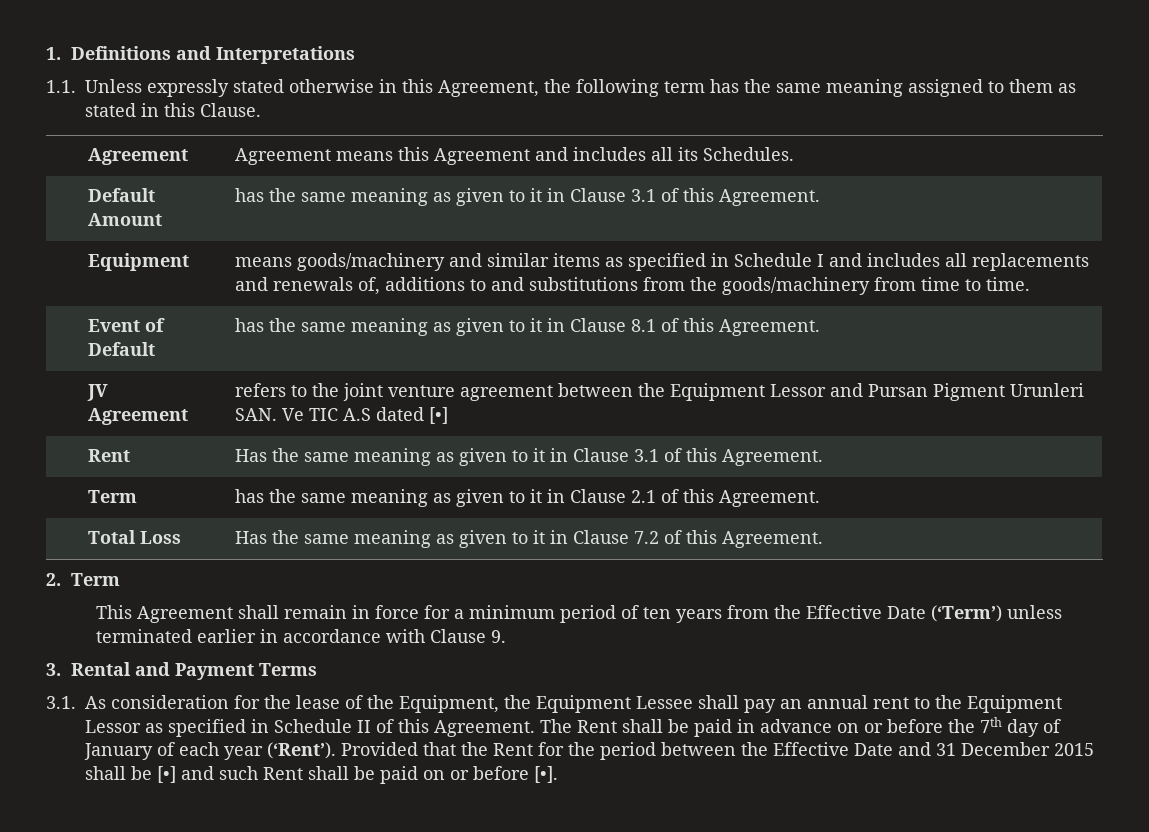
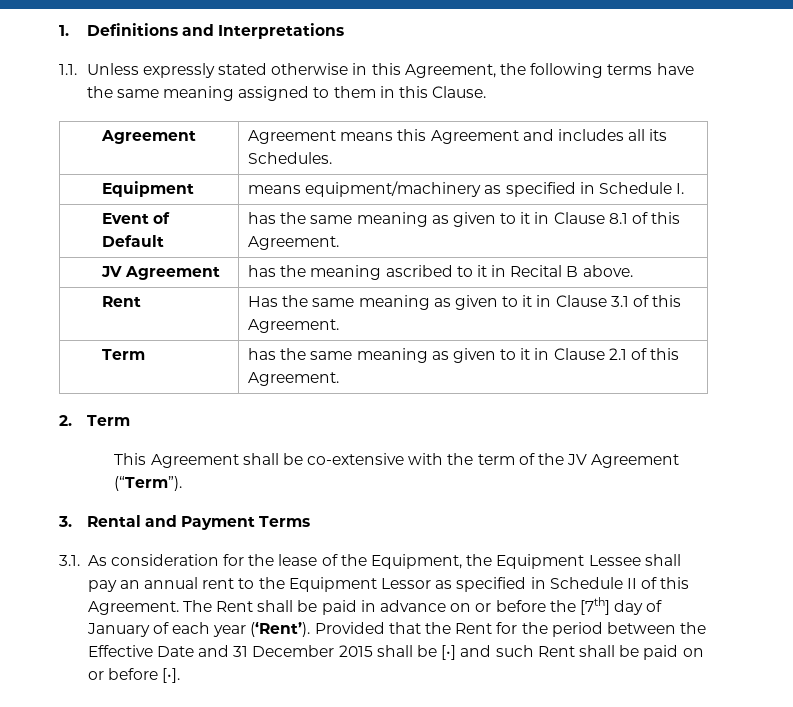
- 1.1. Unless expressly stated otherwise in this Agreement, the following term has the same meaning assigned to them as stated in this Clause.
+ 1.1. Unless expressly stated otherwise in this Agreement, the following terms have the same meaning assigned to them in this Clause.
- Default Amount | has the same meaning as given to it in Clause 3.1 of this Agreement.
- Equipment | means goods/machinery and similar items as specified in Schedule I and includes all replacements and renewals of, additions to and substitutions from the goods/machinery from time to time.
+ Equipment | means equipment/machinery as specified in Schedule I.
- JV Agreement | refers to the joint venture agreement between the Equipment Lessor and Pursan Pigment Urunleri SAN. Ve TIC A.S dated [•]
+ JV Agreement | has the meaning ascribed to it in Recital B above.
- Total Loss | Has the same meaning as given to it in Clause 7.2 of this Agreement.
- This Agreement shall remain in force for a minimum period of ten years from the Effective Date (‘Term’) unless terminated earlier in accordance with Clause 9.
+ This Agreement shall be co-extensive with the term of the JV Agreement (“Term”).
- The Rent shall be paid in advance on or before the 7th day of January of each year (‘Rent’).
+ The Rent shall be paid in advance on or before the [7th] day of January of each year (‘Rent’).

